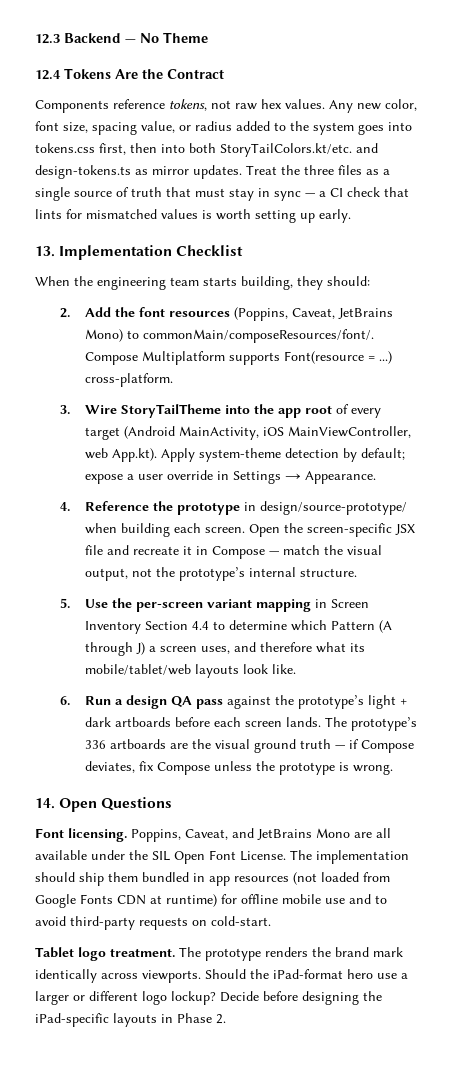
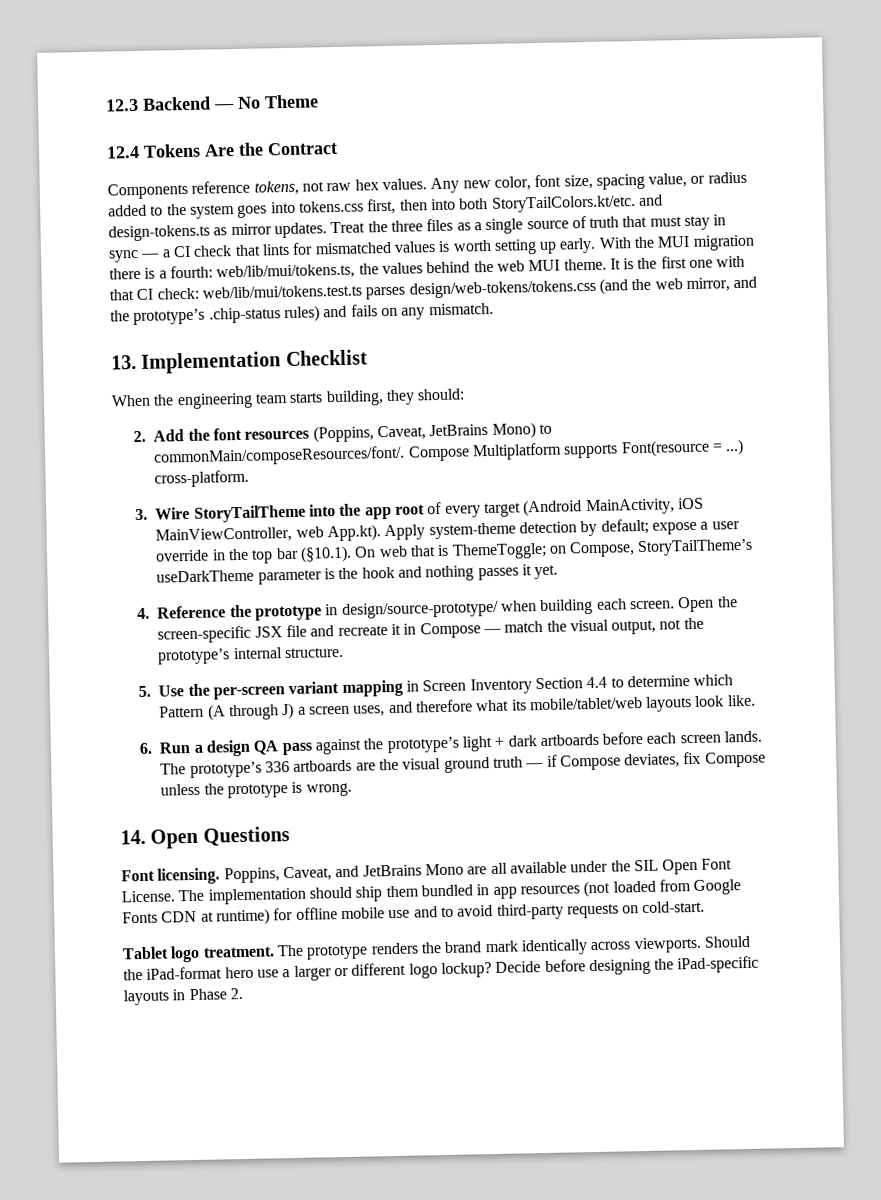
+ With the MUI migration there is a fourth: web/lib/mui/tokens.ts, the values behind the web MUI theme. It is the first one with that CI check: web/lib/mui/tokens.test.ts parses design/web-tokens/tokens.css (and the web mirror, and the prototype’s .chip-status rules) and fails on any mismatch.
- 3. Wire StoryTailTheme into the app root of every target (Android MainActivity, iOS MainViewController, web App.kt). Apply system-theme detection by default; expose a user override in Settings → Appearance.
+ 3. Wire StoryTailTheme into the app root of every target (Android MainActivity, iOS MainViewController, web App.kt). Apply system-theme detection by default; expose a user override in the top bar (§10.1). On web that is ThemeToggle; on Compose, StoryTailTheme’s useDarkTheme parameter is the hook and nothing passes it yet.

